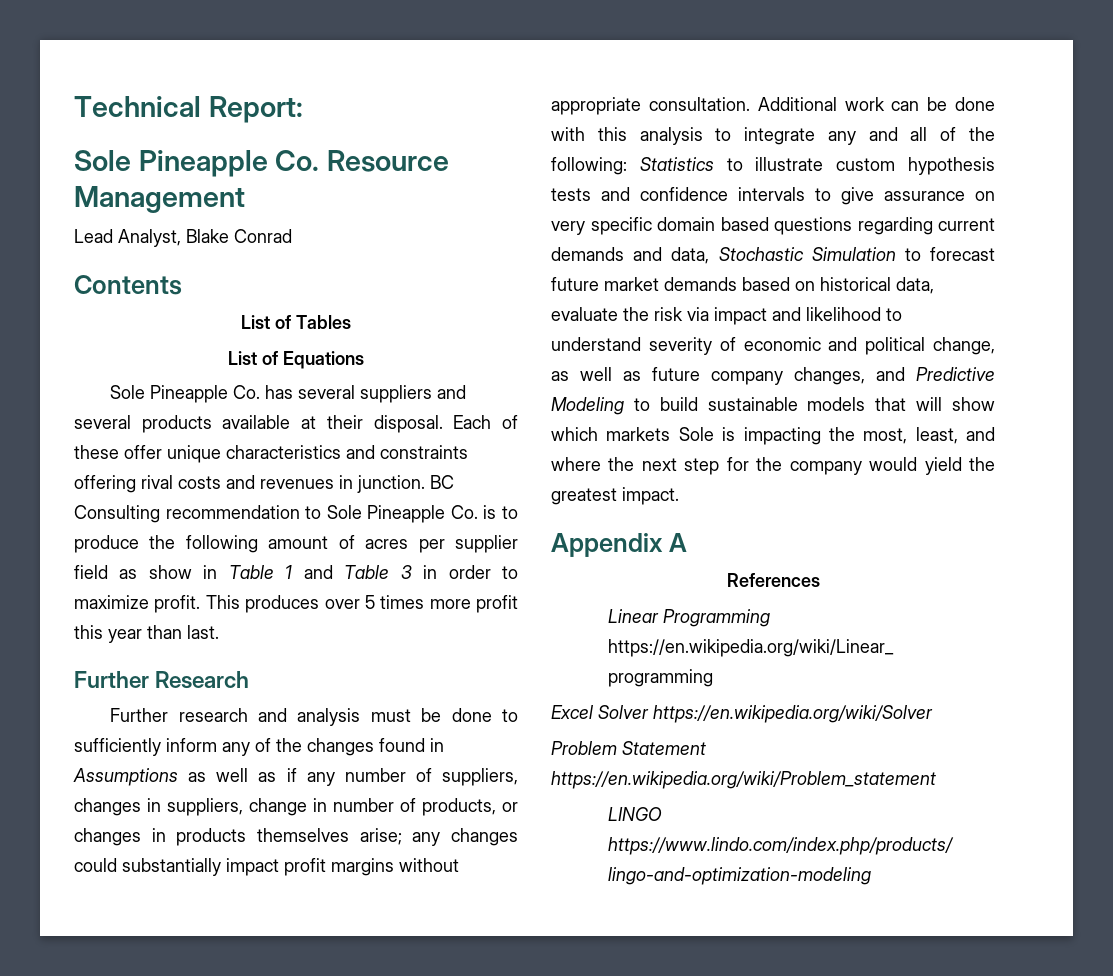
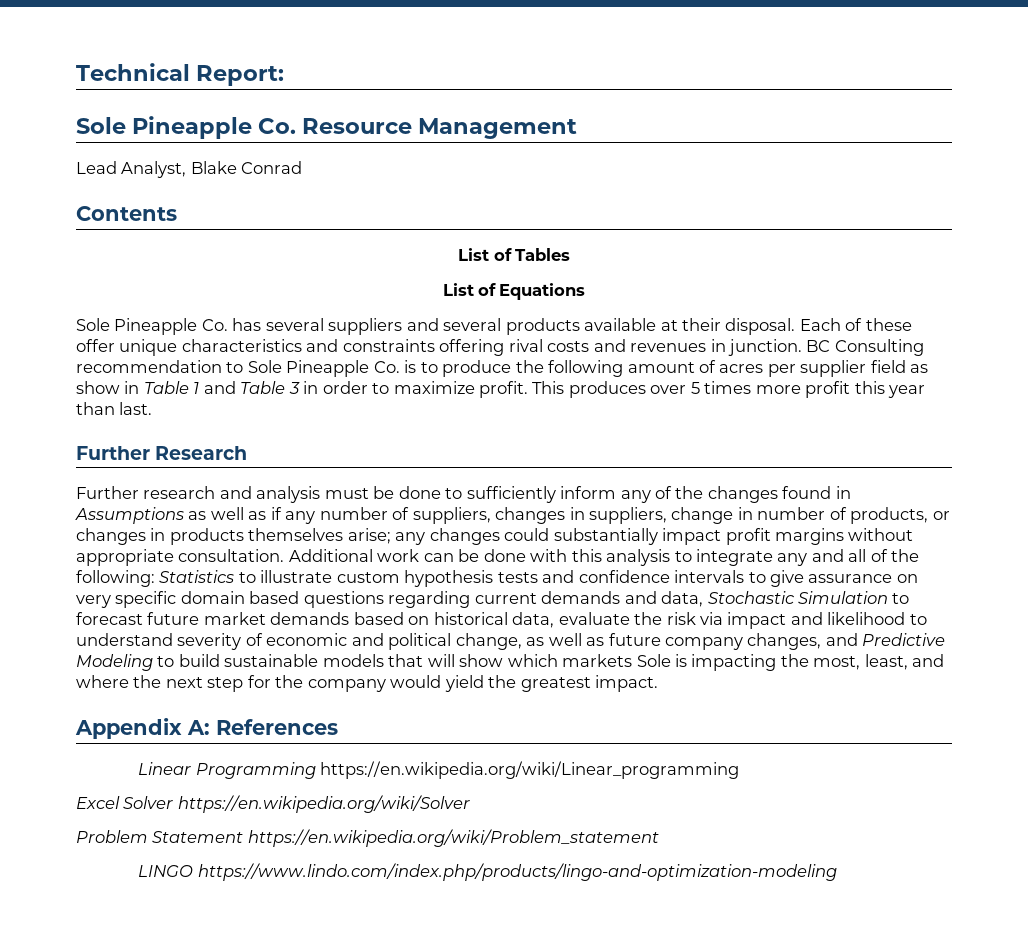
- Appendix A
- References
+ Appendix A: References

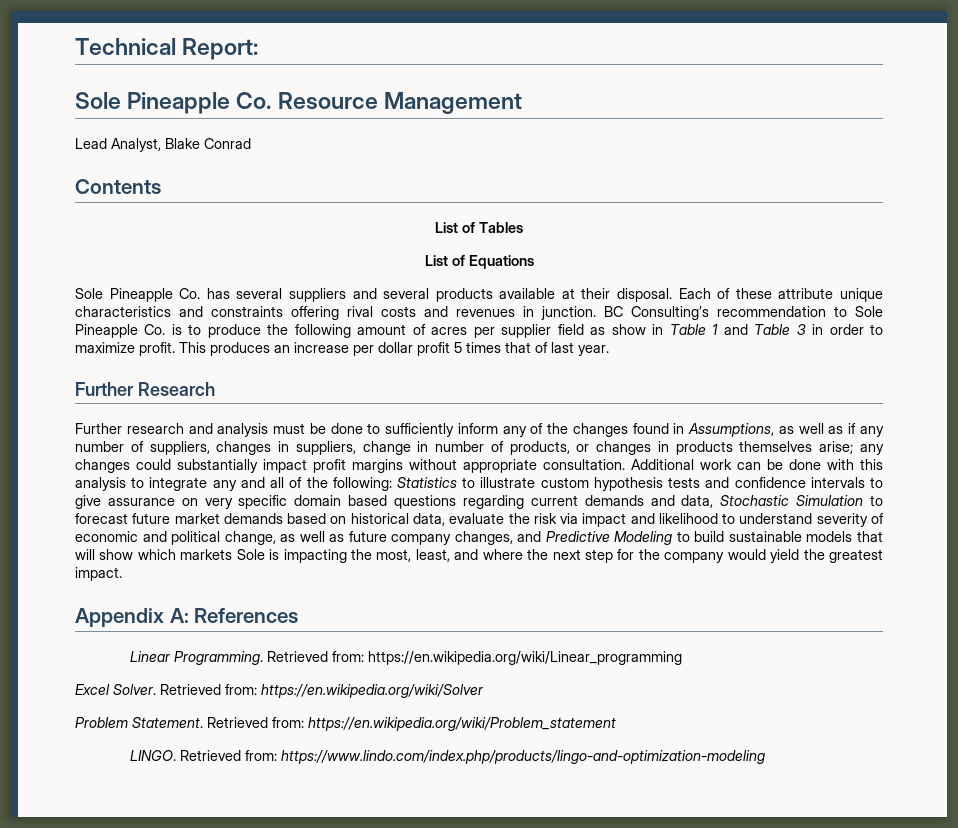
- Each of these offer unique characteristics and constraints offering rival costs and revenues in junction.
+ Each of these attribute unique characteristics and constraints offering rival costs and revenues in junction.
- BC Consulting recommendation to Sole Pineapple Co. is to produce the following amount of acres per supplier field as show in Table 1 and Table 3 in order to maximize profit.
+ BC Consulting’s recommendation to Sole Pineapple Co. is to produce the following amount of acres per supplier field as show in Table 1 and Table 3 in order to maximize profit.
- This produces over 5 times more profit this year than last.
+ This produces an increase per dollar profit 5 times that of last year.
- Further research and analysis must be done to sufficiently inform any of the changes found in Assumptions as well as if any number of suppliers, changes in suppliers, change in number of products, or changes in products themselves arise; any changes could substantially impact profit margins without appropriate consultation.
+ Further research and analysis must be done to sufficiently inform any of the changes found in Assumptions, as well as if any number of suppliers, changes in suppliers, change in number of products, or changes in products themselves arise; any changes could substantially impact profit margins without appropriate consultation.
- Linear Programming https://en.wikipedia.org/wiki/Linear_programming
+ Linear Programming. Retrieved from: https://en.wikipedia.org/wiki/Linear_programming
- Excel Solver https://en.wikipedia.org/wiki/Solver
+ Excel Solver. Retrieved from: https://en.wikipedia.org/wiki/Solver
- Problem Statement https://en.wikipedia.org/wiki/Problem_statement
- LINGO https://www.lindo.com/index.php/products/lingo-and-optimization-modeling
+ Problem Statement. Retrieved from: https://en.wikipedia.org/wiki/Problem_statement
+ LINGO. Retrieved from: https://www.lindo.com/index.php/products/lingo-and-optimization-modeling

